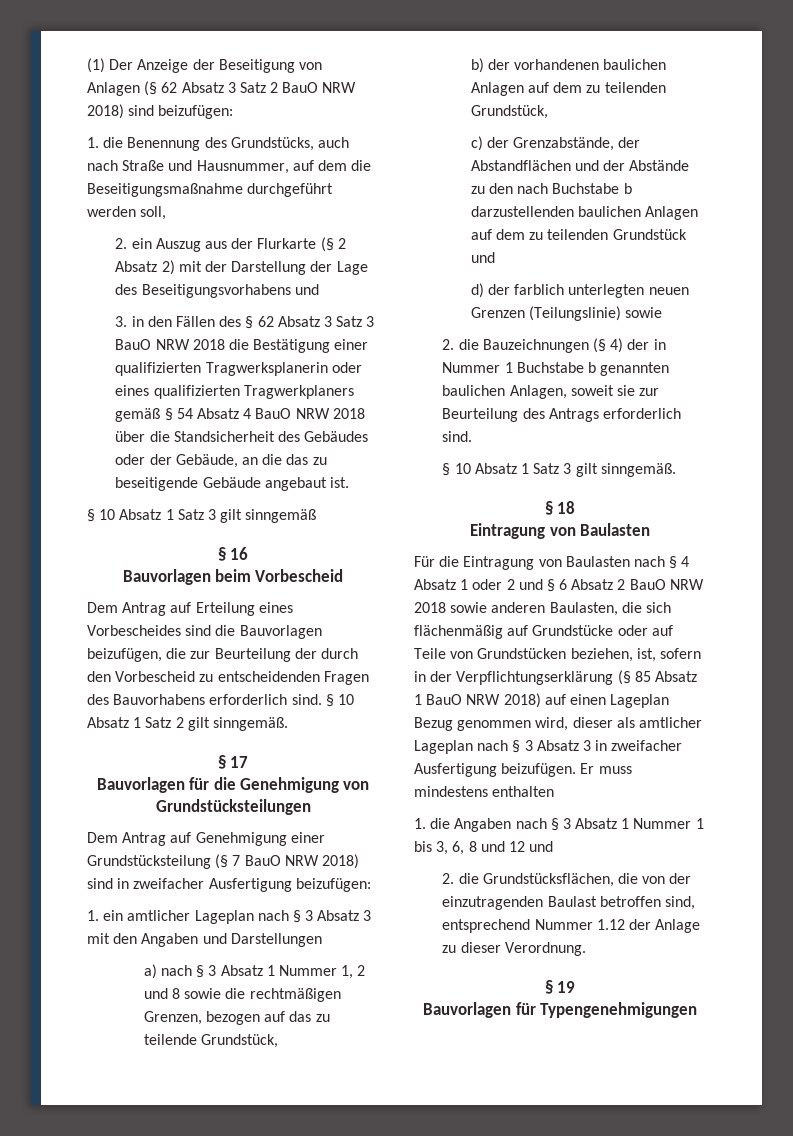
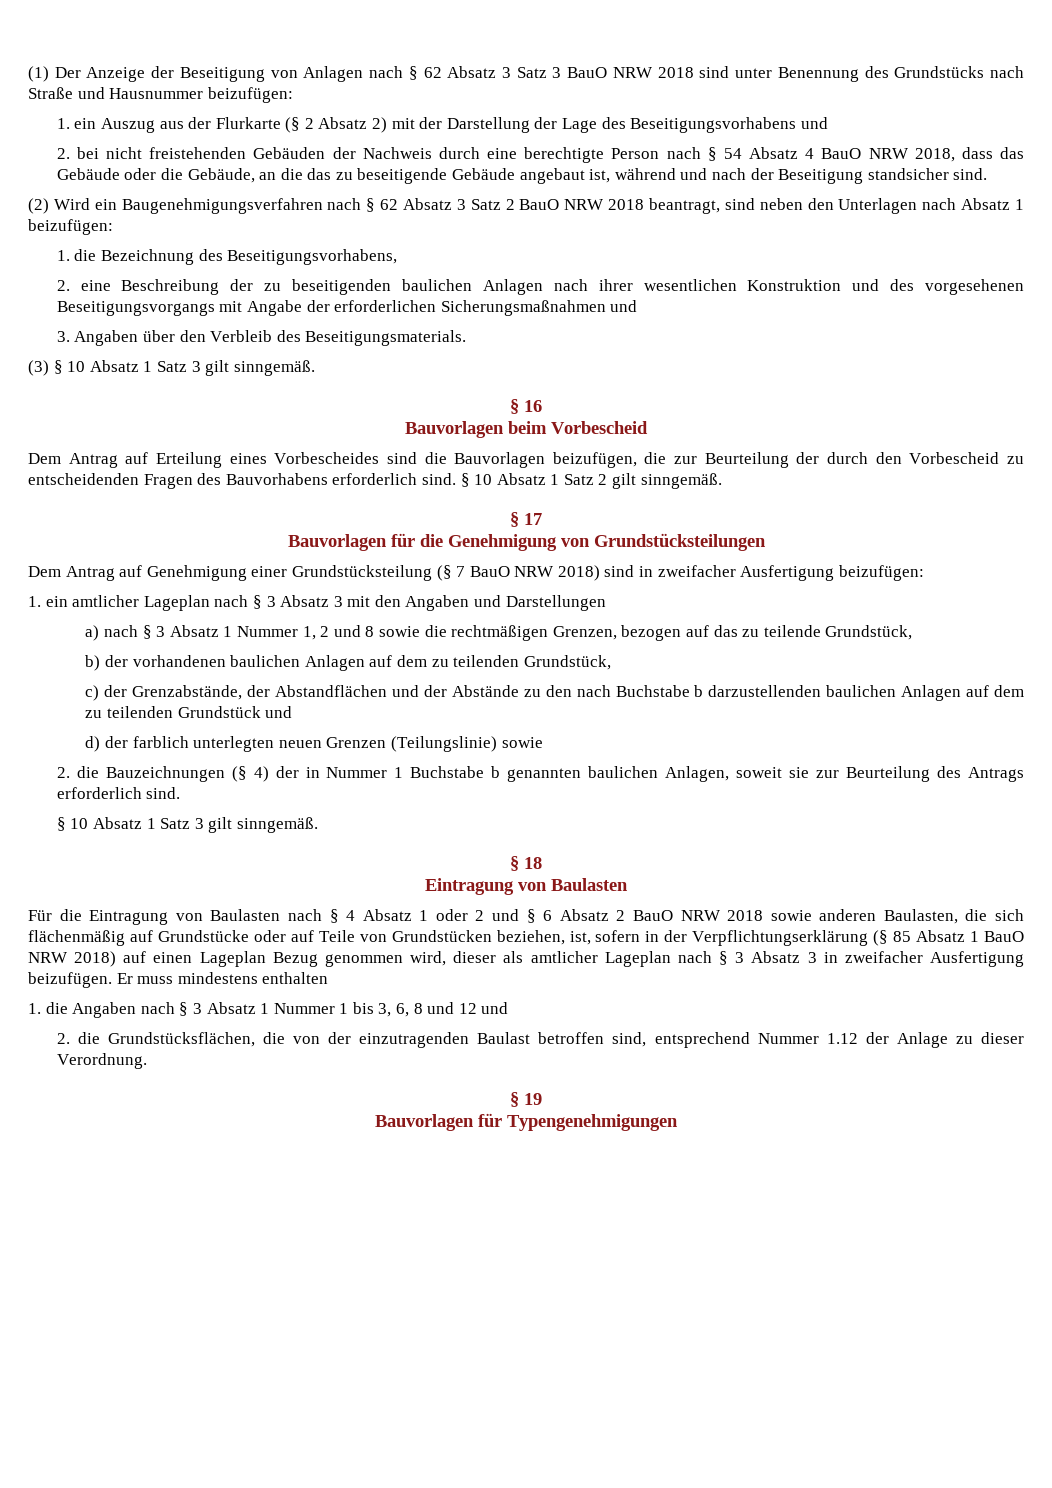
- (1) Der Anzeige der Beseitigung von Anlagen (§ 62 Absatz 3 Satz 2 BauO NRW 2018) sind beizufügen:
- 1. die Benennung des Grundstücks, auch nach Straße und Hausnummer, auf dem die Beseitigungsmaßnahme durchgeführt werden soll,
- 2. ein Auszug aus der Flurkarte (§ 2 Absatz 2) mit der Darstellung der Lage des Beseitigungsvorhabens und
+ (1) Der Anzeige der Beseitigung von Anlagen nach § 62 Absatz 3 Satz 3 BauO NRW 2018 sind unter Benennung des Grundstücks nach Straße und Hausnummer beizufügen:
+ 1. ein Auszug aus der Flurkarte (§ 2 Absatz 2) mit der Darstellung der Lage des Beseitigungsvorhabens und
- 3. in den Fällen des § 62 Absatz 3 Satz 3 BauO NRW 2018 die Bestätigung einer qualifizierten Tragwerksplanerin oder eines qualifizierten Tragwerkplaners gemäß § 54 Absatz 4 BauO NRW 2018 über die Standsicherheit des Gebäudes oder der Gebäude, an die das zu beseitigende Gebäude angebaut ist.
- § 10 Absatz 1 Satz 3 gilt sinngemäß
+ 2. bei nicht freistehenden Gebäuden der Nachweis durch eine berechtigte Person nach § 54 Absatz 4 BauO NRW 2018, dass das Gebäude oder die Gebäude, an die das zu beseitigende Gebäude angebaut ist, während und nach der Beseitigung standsicher sind.
+ (2) Wird ein Baugenehmigungsverfahren nach § 62 Absatz 3 Satz 2 BauO NRW 2018 beantragt, sind neben den Unterlagen nach Absatz 1 beizufügen:
+ 1. die Bezeichnung des Beseitigungsvorhabens,
+ 2. eine Beschreibung der zu beseitigenden baulichen Anlagen nach ihrer wesentlichen Konstruktion und des vorgesehenen Beseitigungsvorgangs mit Angabe der erforderlichen Sicherungsmaßnahmen und
+ 3. Angaben über den Verbleib des Beseitigungsmaterials.
+ (3) § 10 Absatz 1 Satz 3 gilt sinngemäß.

